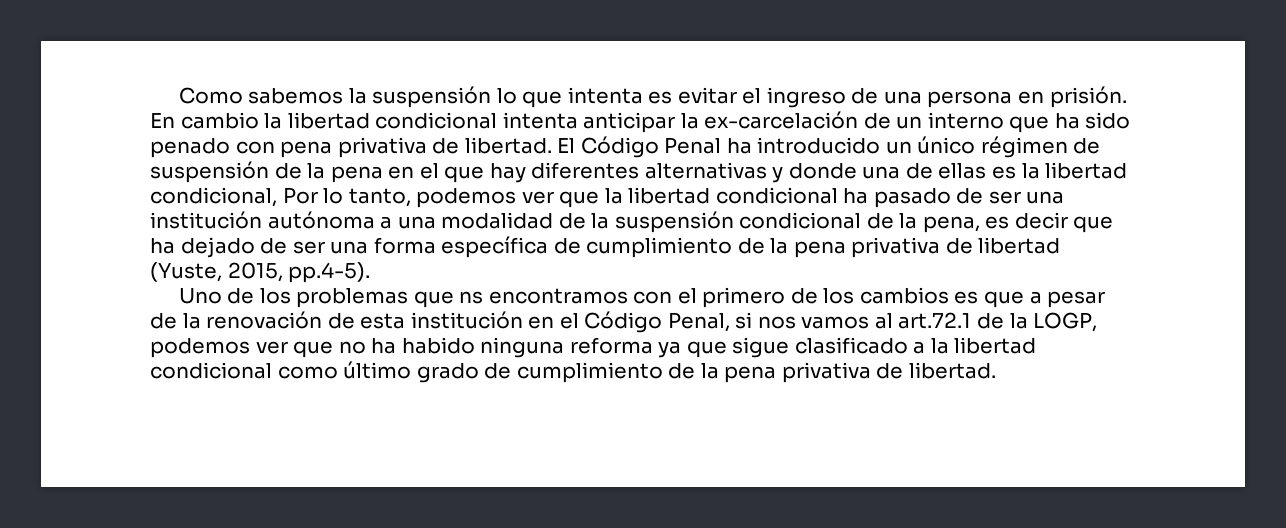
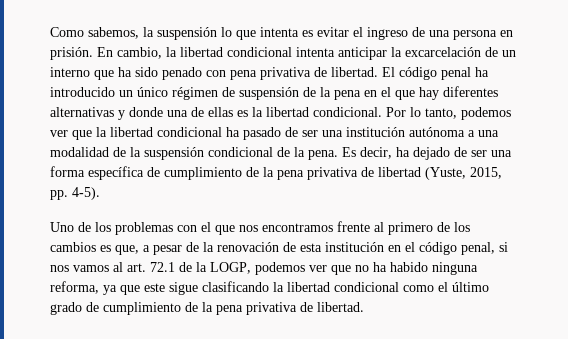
- Como sabemos la suspensión lo que intenta es evitar el ingreso de una persona en prisión.
+ Como sabemos, la suspensión lo que intenta es evitar el ingreso de una persona en prisión.
- En cambio la libertad condicional intenta anticipar la ex-carcelación de un interno que ha sido penado con pena privativa de libertad.
+ En cambio, la libertad condicional intenta anticipar la excarcelación de un interno que ha sido penado con pena privativa de libertad.
- El Código Penal ha introducido un único régimen de suspensión de la pena en el que hay diferentes alternativas y donde una de ellas es la libertad condicional, Por lo tanto, podemos ver que la libertad condicional ha pasado de ser una institución autónoma a una modalidad de la suspensión condicional de la pena, es decir que ha dejado de ser una forma específica de cumplimiento de la pena privativa de libertad (Yuste, 2015, pp.4-5).
+ El código penal ha introducido un único régimen de suspensión de la pena en el que hay diferentes alternativas y donde una de ellas es la libertad condicional. Por lo tanto, podemos ver que la libertad condicional ha pasado de ser una institución autónoma a una modalidad de la suspensión condicional de la pena. Es decir, ha dejado de ser una forma específica de cumplimiento de la pena privativa de libertad (Yuste, 2015, pp. 4-5).
- Uno de los problemas que ns encontramos con el primero de los cambios es que a pesar de la renovación de esta institución en el Código Penal, si nos vamos al art.72.1 de la LOGP, podemos ver que no ha habido ninguna reforma ya que sigue clasificado a la libertad condicional como último grado de cumplimiento de la pena privativa de libertad.
+ Uno de los problemas con el que nos encontramos frente al primero de los cambios es que, a pesar de la renovación de esta institución en el código penal, si nos vamos al art. 72.1 de la LOGP, podemos ver que no ha habido ninguna reforma, ya que este sigue clasificando la libertad condicional como el último grado de cumplimiento de la pena privativa de libertad.

